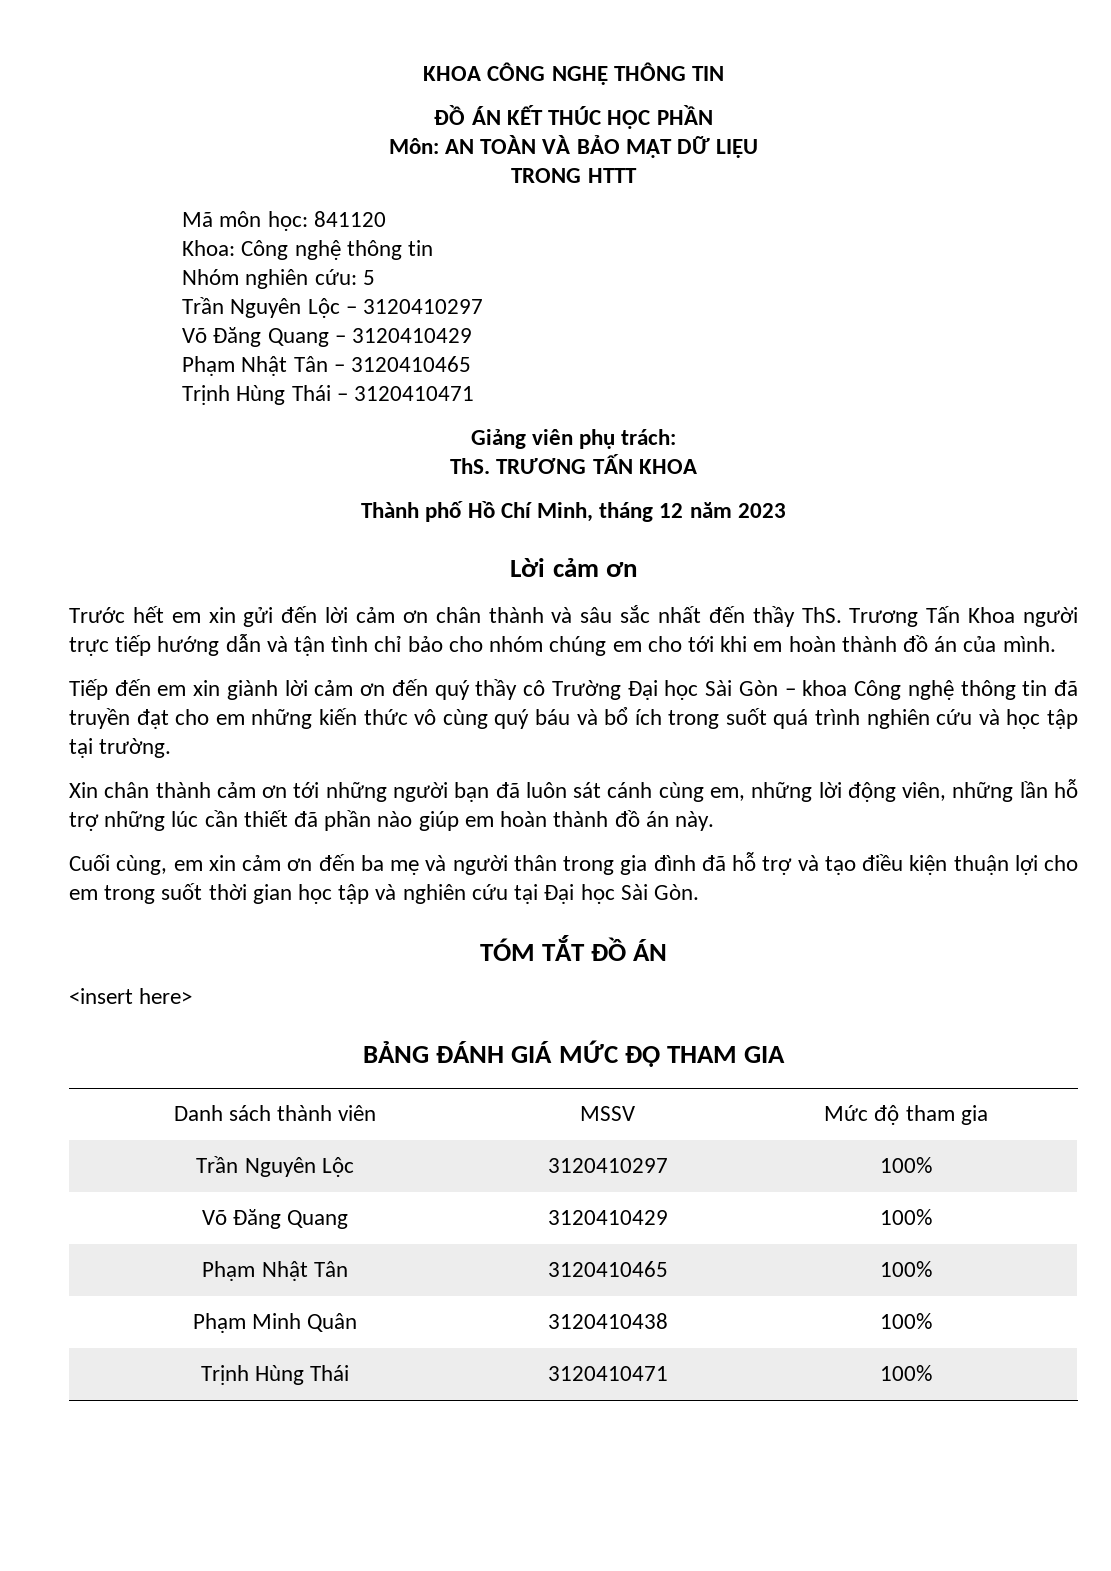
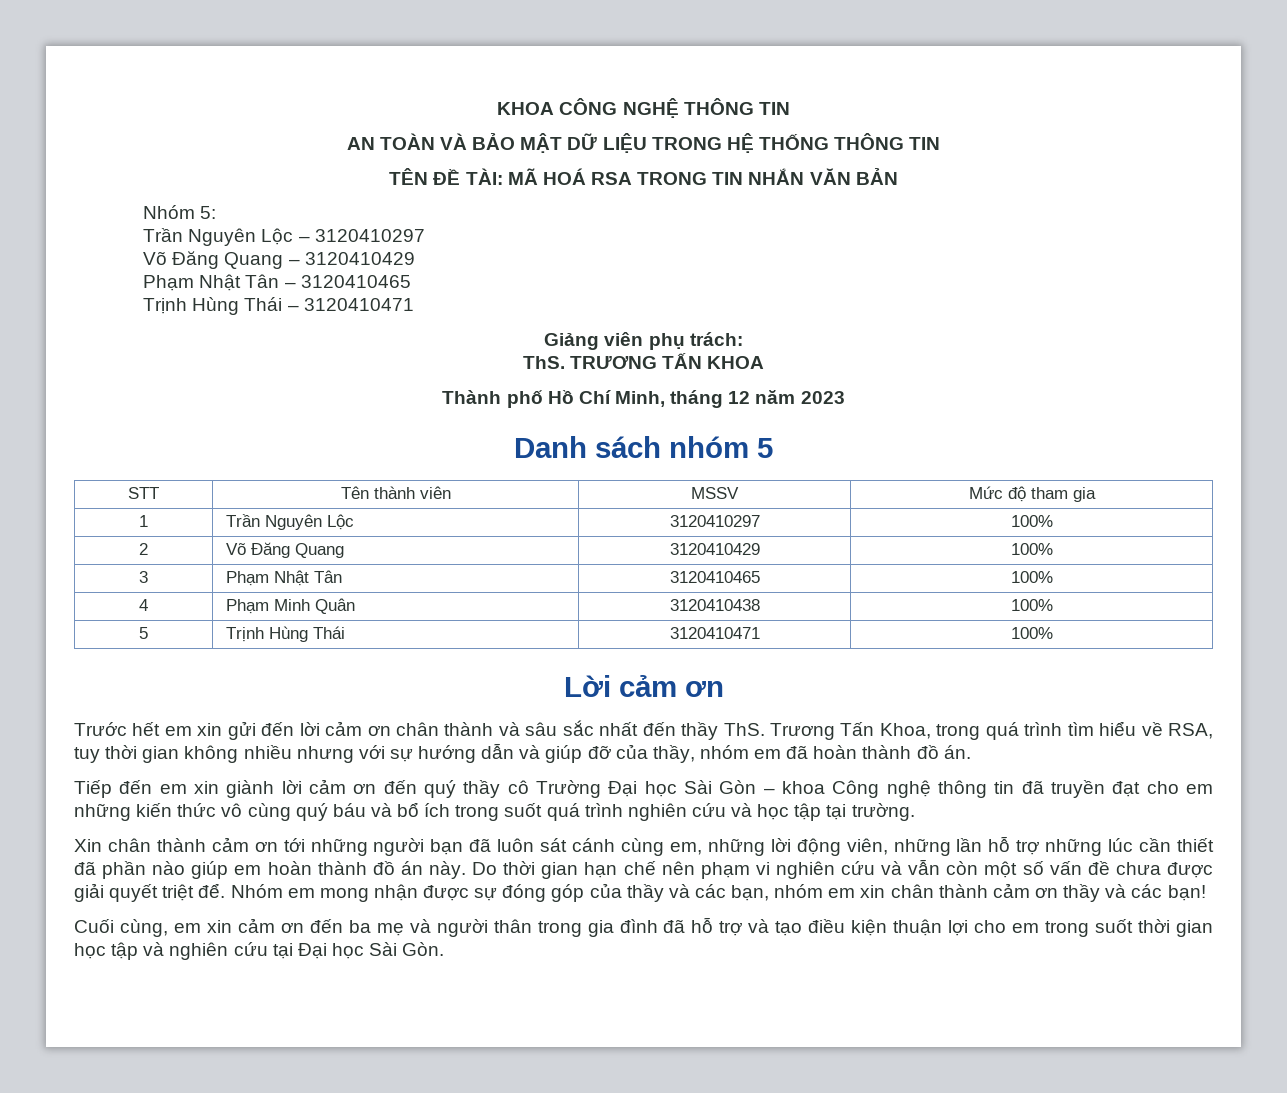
- ĐỒ ÁN KẾT THÚC HỌC PHẦN
- Môn: AN TOÀN VÀ BẢO MẬT DỮ LIỆU
- TRONG HTTT
- Mã môn học: 841120
- Khoa: Công nghệ thông tin
- Nhóm nghiên cứu: 5
+ AN TOÀN VÀ BẢO MẬT DỮ LIỆU TRONG HỆ THỐNG THÔNG TIN
+ TÊN ĐỀ TÀI: MÃ HOÁ RSA TRONG TIN NHẮN VĂN BẢN
+ Nhóm 5:
+ Danh sách nhóm 5
+ STT | Tên thành viên | MSSV | Mức độ tham gia
+ 1 | Trần Nguyên Lộc | 3120410297 | 100%
+ 2 | Võ Đăng Quang | 3120410429 | 100%
+ 3 | Phạm Nhật Tân | 3120410465 | 100%
+ 4 | Phạm Minh Quân | 3120410438 | 100%
+ 5 | Trịnh Hùng Thái | 3120410471 | 100%
- Trước hết em xin gửi đến lời cảm ơn chân thành và sâu sắc nhất đến thầy ThS. Trương Tấn Khoa người trực tiếp hướng dẫn và tận tình chỉ bảo cho nhóm chúng em cho tới khi em hoàn thành đồ án của mình.
+ Trước hết em xin gửi đến lời cảm ơn chân thành và sâu sắc nhất đến thầy ThS. Trương Tấn Khoa, trong quá trình tìm hiểu về RSA, tuy thời gian không nhiều nhưng với sự hướng dẫn và giúp đỡ của thầy, nhóm em đã hoàn thành đồ án.
+ Do thời gian hạn chế nên phạm vi nghiên cứu và vẫn còn một số vấn đề chưa được giải quyết triệt để. Nhóm em mong nhận được sự đóng góp của thầy và các bạn, nhóm em xin chân thành cảm ơn thầy và các bạn!
- TÓM TẮT ĐỒ ÁN
- <insert here>
- BẢNG ĐÁNH GIÁ MỨC ĐỘ THAM GIA
- Danh sách thành viên | MSSV | Mức độ tham gia
- Trần Nguyên Lộc | 3120410297 | 100%
- Võ Đăng Quang | 3120410429 | 100%
- Phạm Nhật Tân | 3120410465 | 100%
- Phạm Minh Quân | 3120410438 | 100%
- Trịnh Hùng Thái | 3120410471 | 100%

